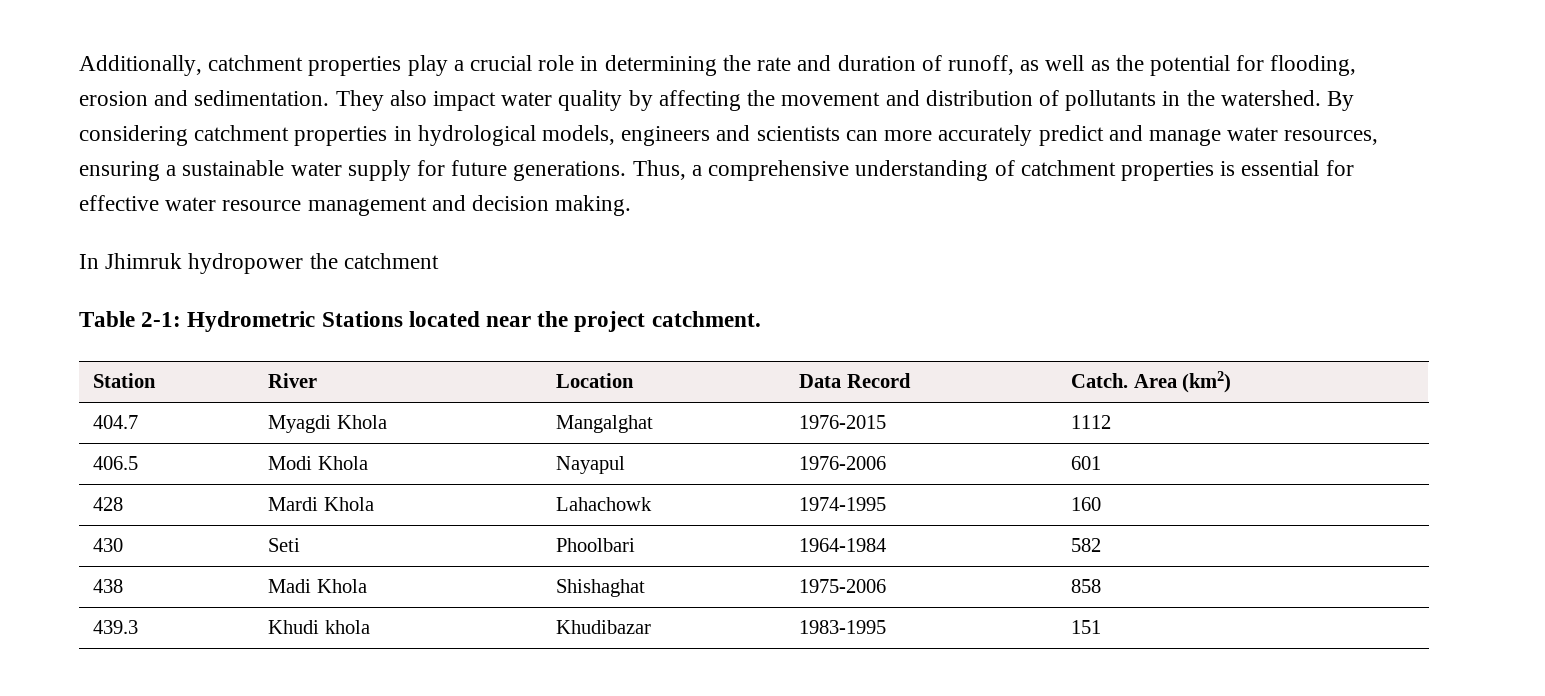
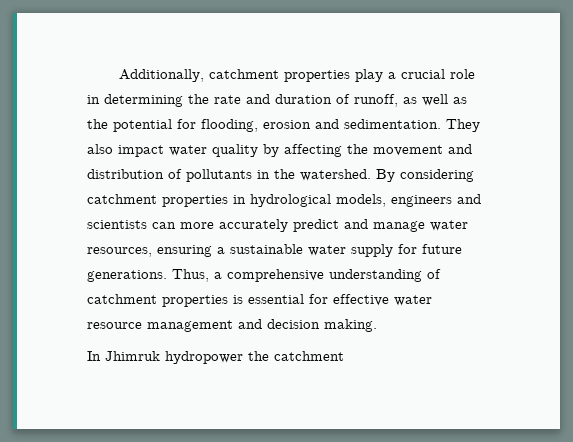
- Table 2-1: Hydrometric Stations located near the project catchment.
- Station | River | Location | Data Record | Catch. Area (km2)
- 404.7 | Myagdi Khola | Mangalghat | 1976-2015 | 1112
- 406.5 | Modi Khola | Nayapul | 1976-2006 | 601
- 428 | Mardi Khola | Lahachowk | 1974-1995 | 160
- 430 | Seti | Phoolbari | 1964-1984 | 582
- 438 | Madi Khola | Shishaghat | 1975-2006 | 858
- 439.3 | Khudi khola | Khudibazar | 1983-1995 | 151

